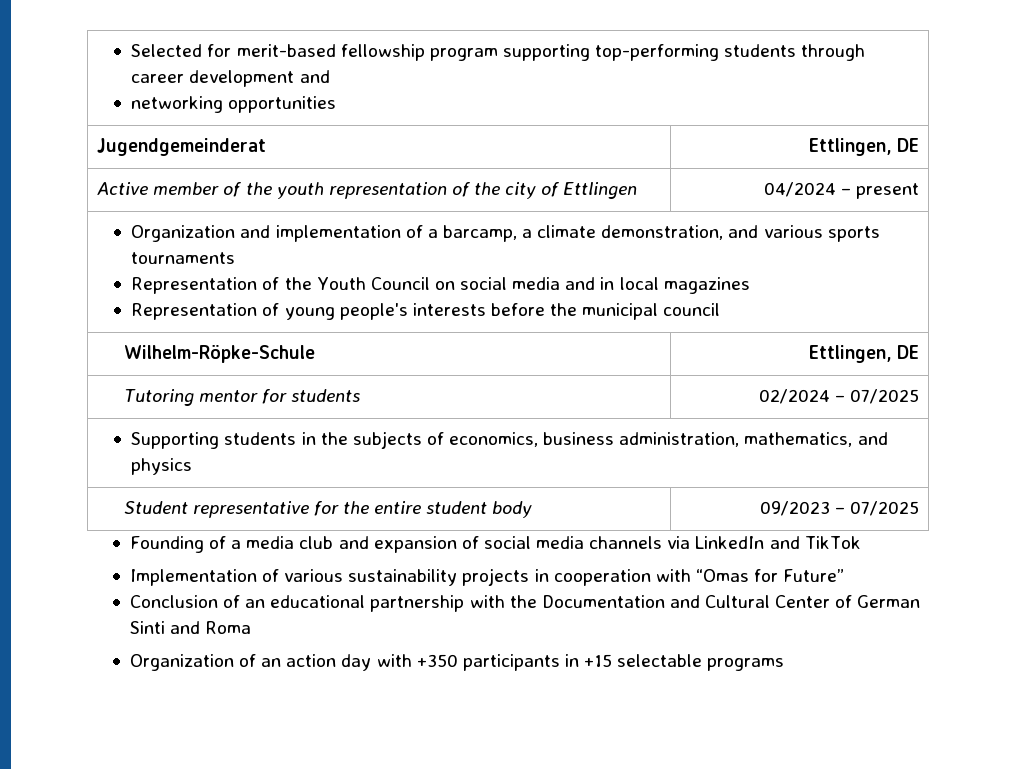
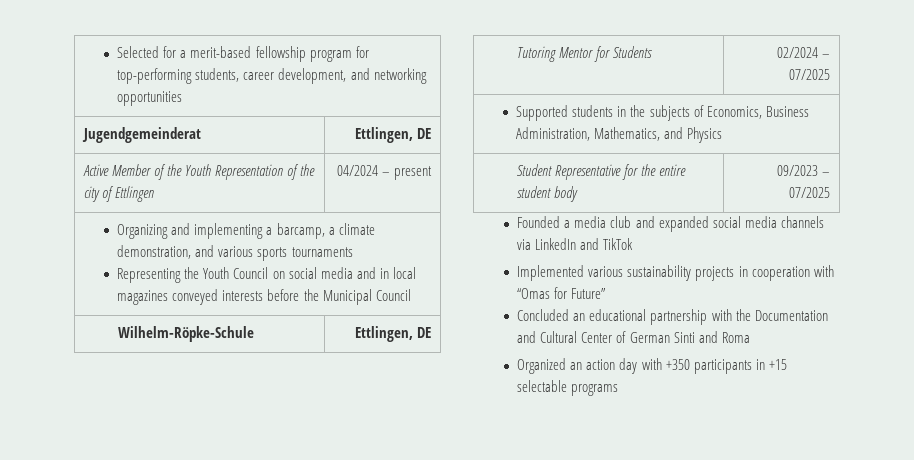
- Selected for merit-based fellowship program supporting top-performing students through career development and
- networking opportunities
+ Selected for a merit-based fellowship program for top-performing students, career development, and networking opportunities
- Active member of the youth representation of the city of Ettlingen | 04/2024 – present
+ Active Member of the Youth Representation of the city of Ettlingen | 04/2024 – present
- Organization and implementation of a barcamp, a climate demonstration, and various sports tournaments
- Representation of the Youth Council on social media and in local magazines
- Representation of young people's interests before the municipal council
+ Organizing and implementing a barcamp, a climate demonstration, and various sports tournaments
+ Representing the Youth Council on social media and in local magazines conveyed interests before the Municipal Council
- Tutoring mentor for students | 02/2024 – 07/2025
+ Tutoring Mentor for Students | 02/2024 – 07/2025
- Supporting students in the subjects of economics, business administration, mathematics, and physics
+ Supported students in the subjects of Economics, Business Administration, Mathematics, and Physics
- Student representative for the entire student body | 09/2023 – 07/2025
+ Student Representative for the entire student body | 09/2023 – 07/2025
- Founding of a media club and expansion of social media channels via LinkedIn and TikTok
+ Founded a media club and expanded social media channels via LinkedIn and TikTok
- Implementation of various sustainability projects in cooperation with “Omas for Future”
+ Implemented various sustainability projects in cooperation with “Omas for Future”
- Conclusion of an educational partnership with the Documentation and Cultural Center of German Sinti and Roma
+ Concluded an educational partnership with the Documentation and Cultural Center of German Sinti and Roma
- Organization of an action day with +350 participants in +15 selectable programs
+ Organized an action day with +350 participants in +15 selectable programs

